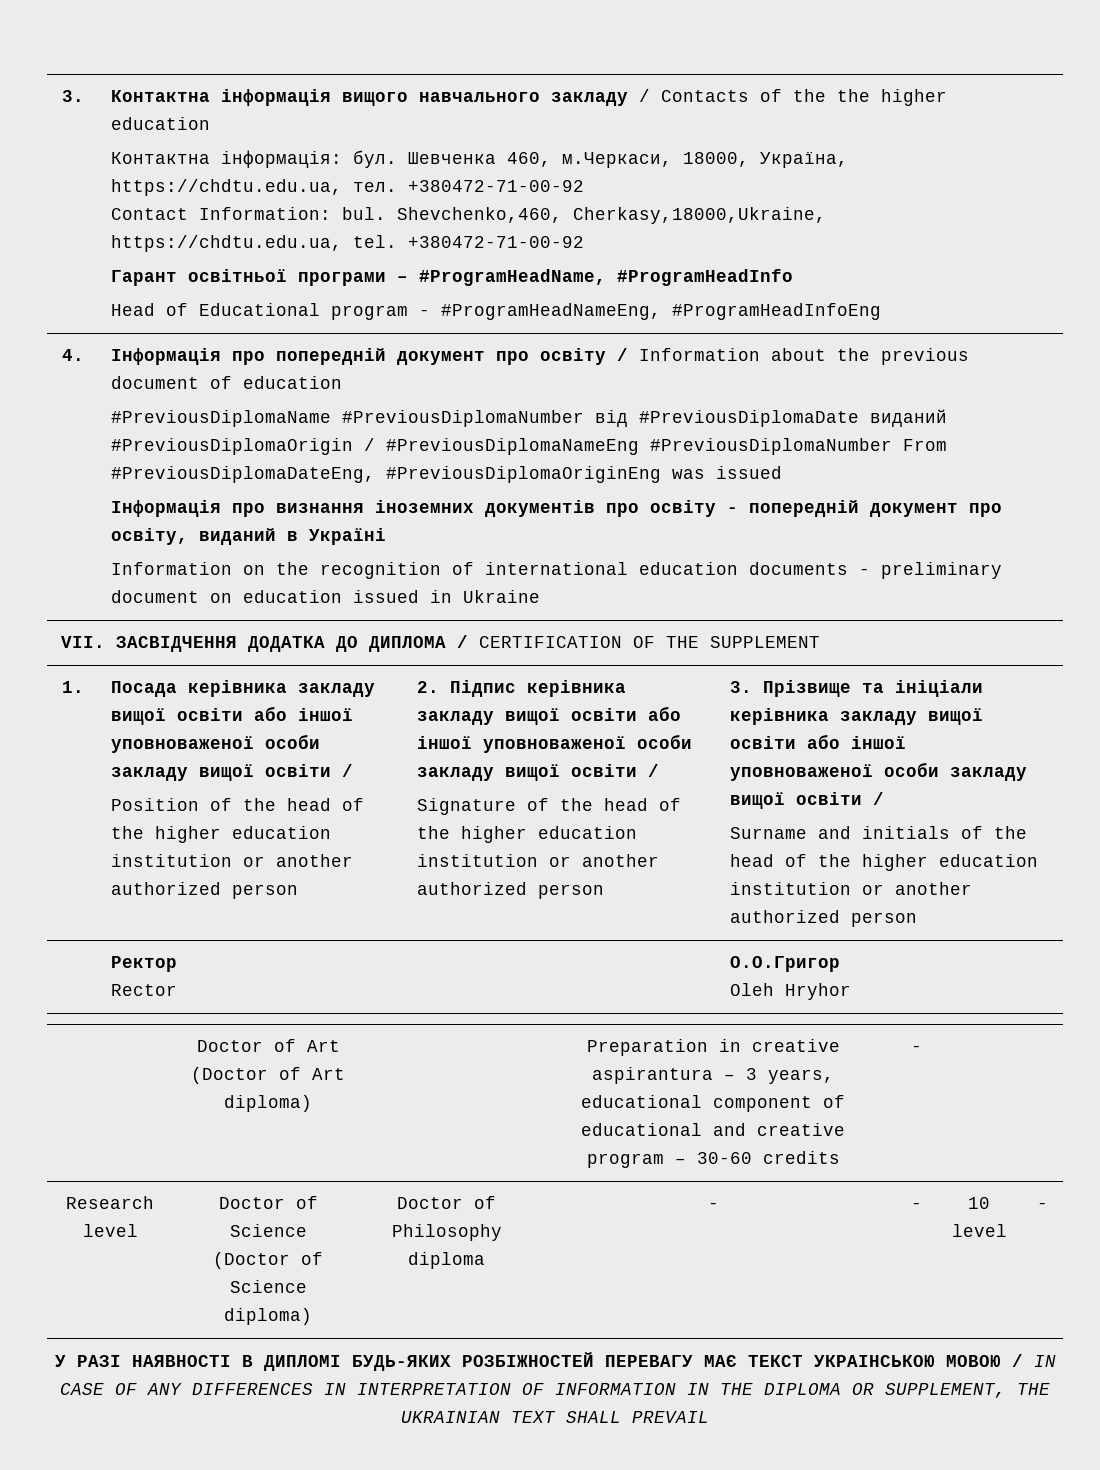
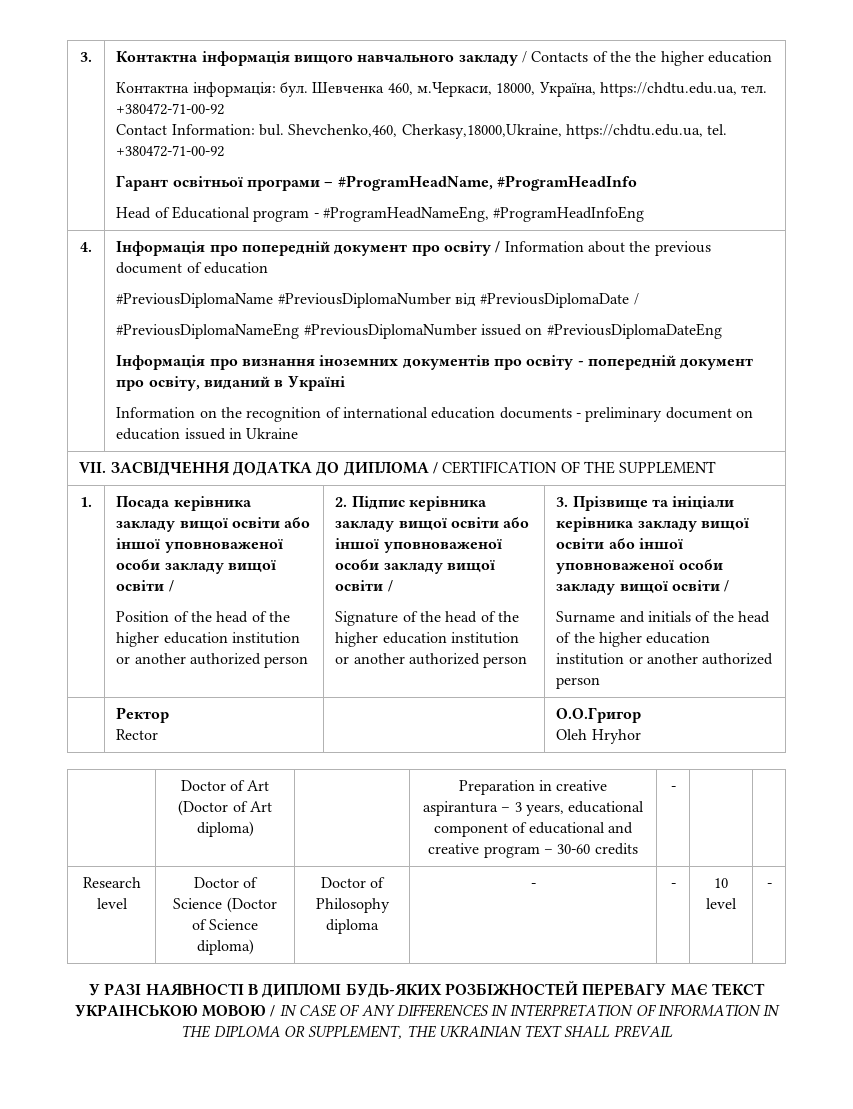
- #PreviousDiplomaName #PreviousDiplomaNumber від #PreviousDiplomaDate виданий #PreviousDiplomaOrigin / #PreviousDiplomaNameEng #PreviousDiplomaNumber From #PreviousDiplomaDateEng, #PreviousDiplomaOriginEng was issued
+ #PreviousDiplomaName #PreviousDiplomaNumber від #PreviousDiplomaDate /
+ #PreviousDiplomaNameEng #PreviousDiplomaNumber issued on #PreviousDiplomaDateEng

